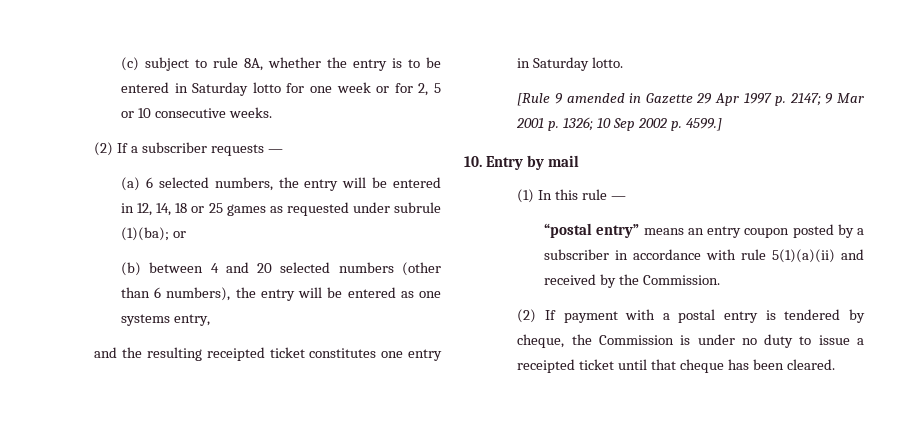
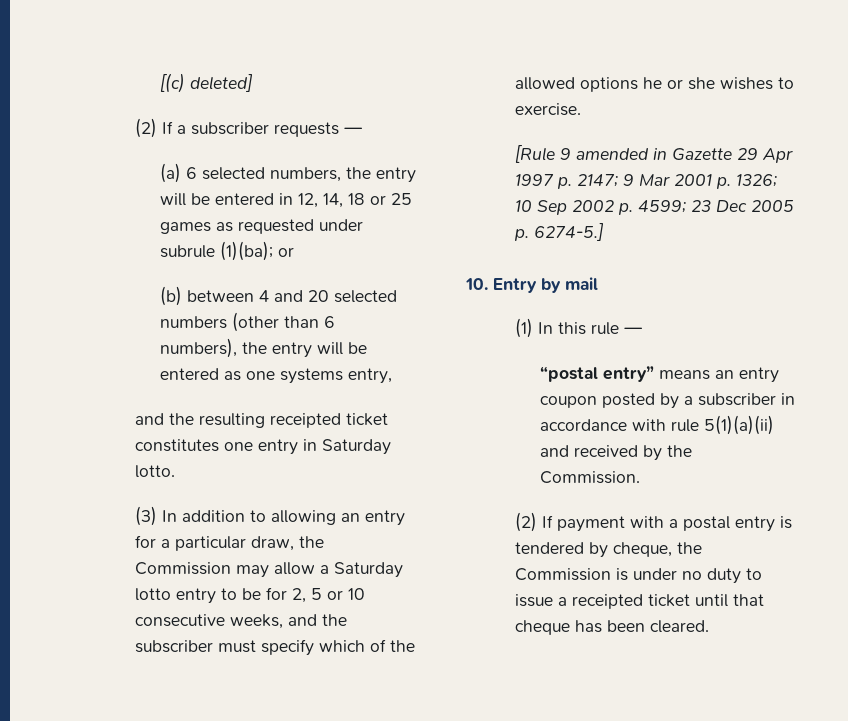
- (c) subject to rule 8A, whether the entry is to be entered in Saturday lotto for one week or for 2, 5 or 10 consecutive weeks.
+ [(c) deleted]
+ (3) In addition to allowing an entry for a particular draw, the Commission may allow a Saturday lotto entry to be for 2, 5 or 10 consecutive weeks, and the subscriber must specify which of the allowed options he or she wishes to exercise.
- [Rule 9 amended in Gazette 29 Apr 1997 p. 2147; 9 Mar 2001 p. 1326; 10 Sep 2002 p. 4599.]
+ [Rule 9 amended in Gazette 29 Apr 1997 p. 2147; 9 Mar 2001 p. 1326; 10 Sep 2002 p. 4599; 23 Dec 2005 p. 6274-5.]

